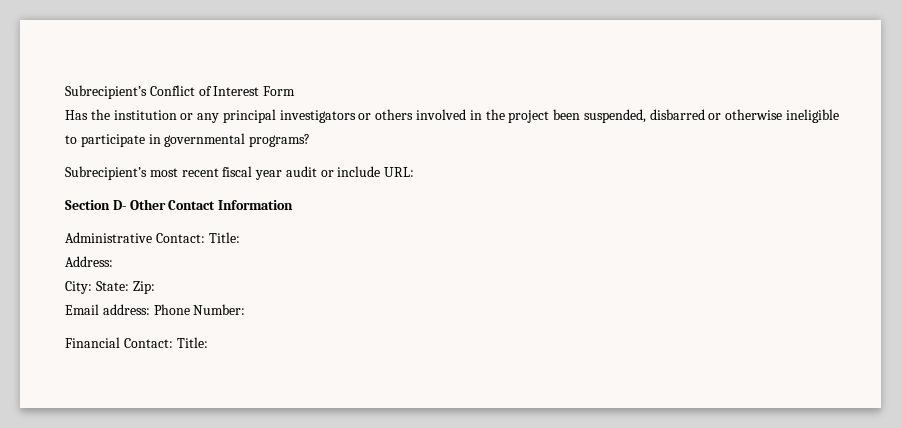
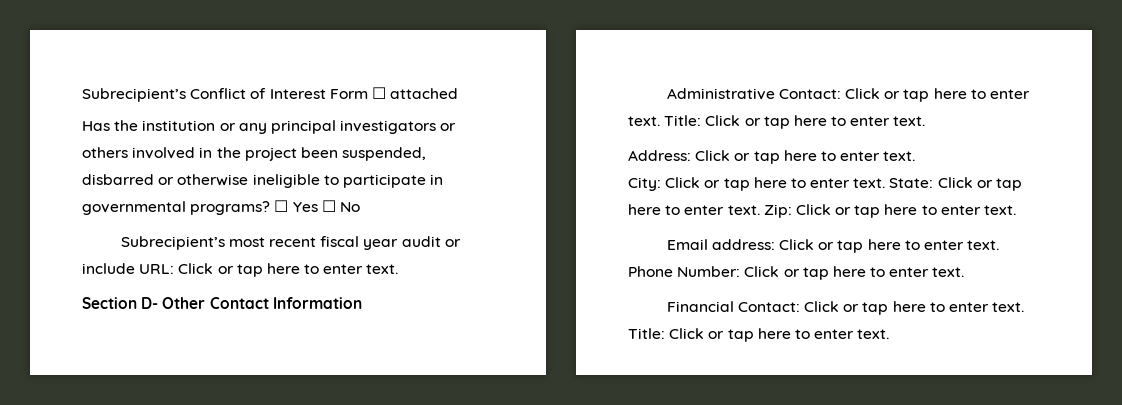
- Subrecipient’s Conflict of Interest Form
+ Subrecipient’s Conflict of Interest Form ☐ attached
+ ☐ Yes ☐ No
- Subrecipient’s most recent fiscal year audit or include URL:
+ Subrecipient’s most recent fiscal year audit or include URL: Click or tap here to enter text.
- Administrative Contact: Title:
- Address:
- City: State: Zip:
- Email address: Phone Number:
- Financial Contact: Title:
+ Administrative Contact: Click or tap here to enter text. Title: Click or tap here to enter text.
+ Address: Click or tap here to enter text.
+ City: Click or tap here to enter text. State: Click or tap here to enter text. Zip: Click or tap here to enter text.
+ Email address: Click or tap here to enter text. Phone Number: Click or tap here to enter text.
+ Financial Contact: Click or tap here to enter text. Title: Click or tap here to enter text.

